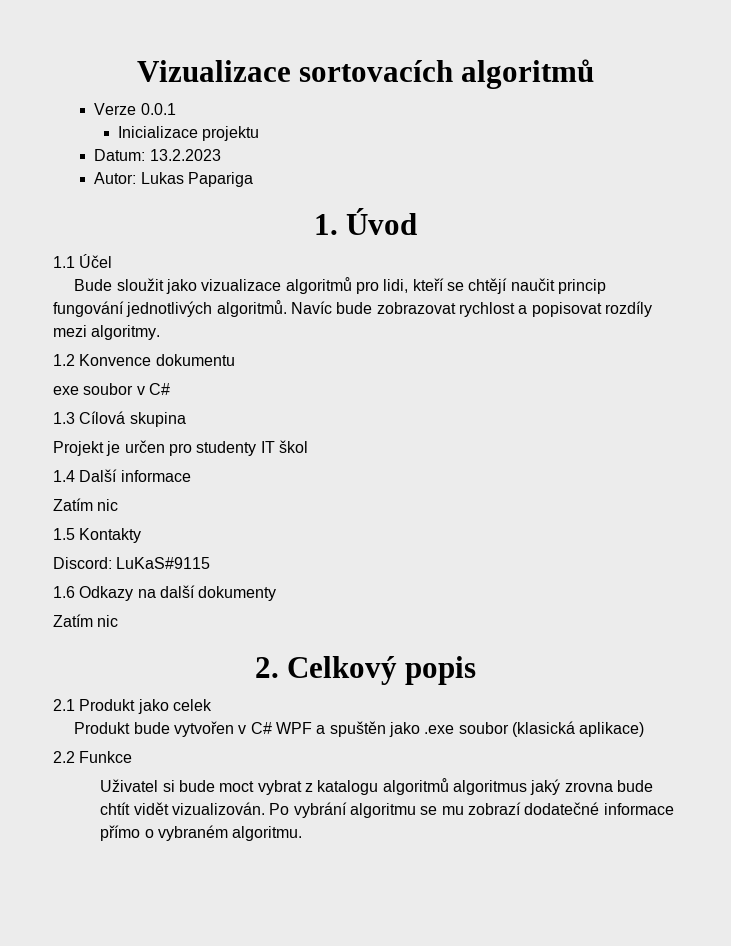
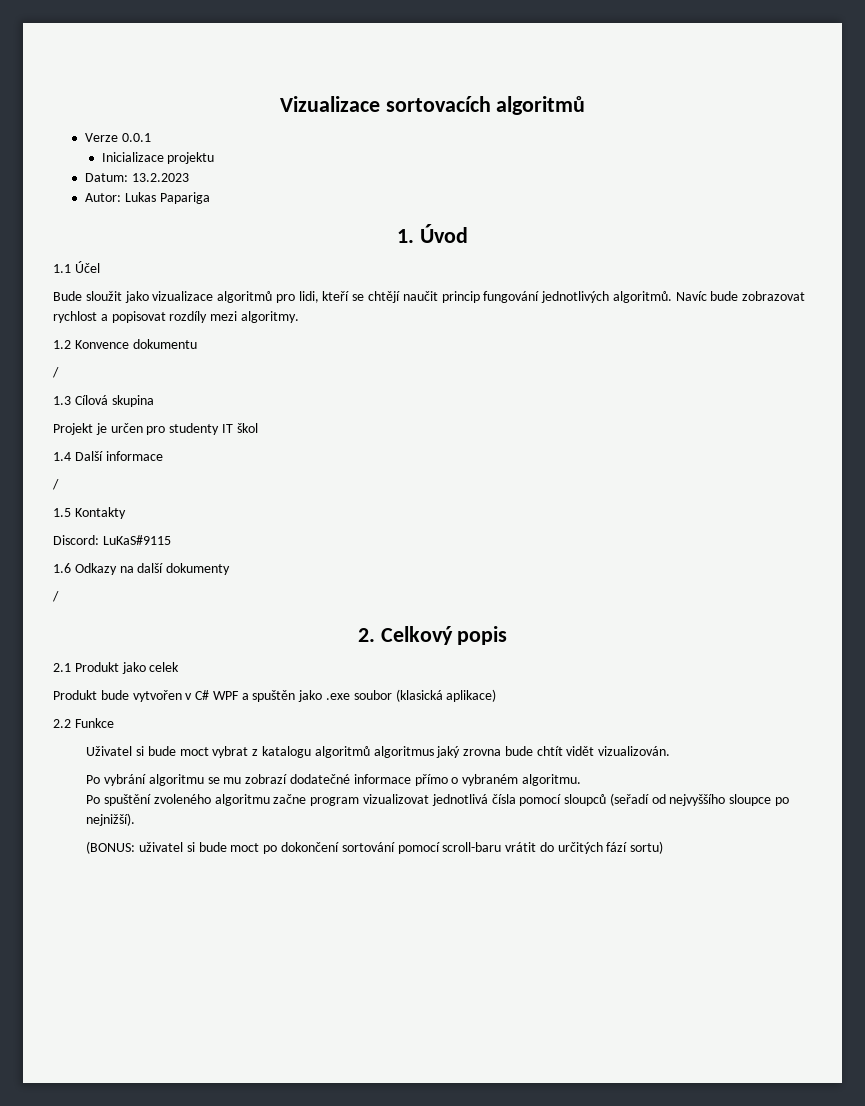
  1.2 Konvence dokumentu
- exe soubor v C#
+ /
  1.4 Další informace
- Zatím nic
+ /
  1.6 Odkazy na další dokumenty
- Zatím nic
+ /
- Uživatel si bude moct vybrat z katalogu algoritmů algoritmus jaký zrovna bude chtít vidět vizualizován. Po vybrání algoritmu se mu zobrazí dodatečné informace přímo o vybraném algoritmu.
+ Uživatel si bude moct vybrat z katalogu algoritmů algoritmus jaký zrovna bude chtít vidět vizualizován.
+ Po vybrání algoritmu se mu zobrazí dodatečné informace přímo o vybraném algoritmu.
+ Po spuštění zvoleného algoritmu začne program vizualizovat jednotlivá čísla pomocí sloupců (seřadí od nejvyššího sloupce po nejnižší).
+ (BONUS: uživatel si bude moct po dokončení sortování pomocí scroll-baru vrátit do určitých fází sortu)

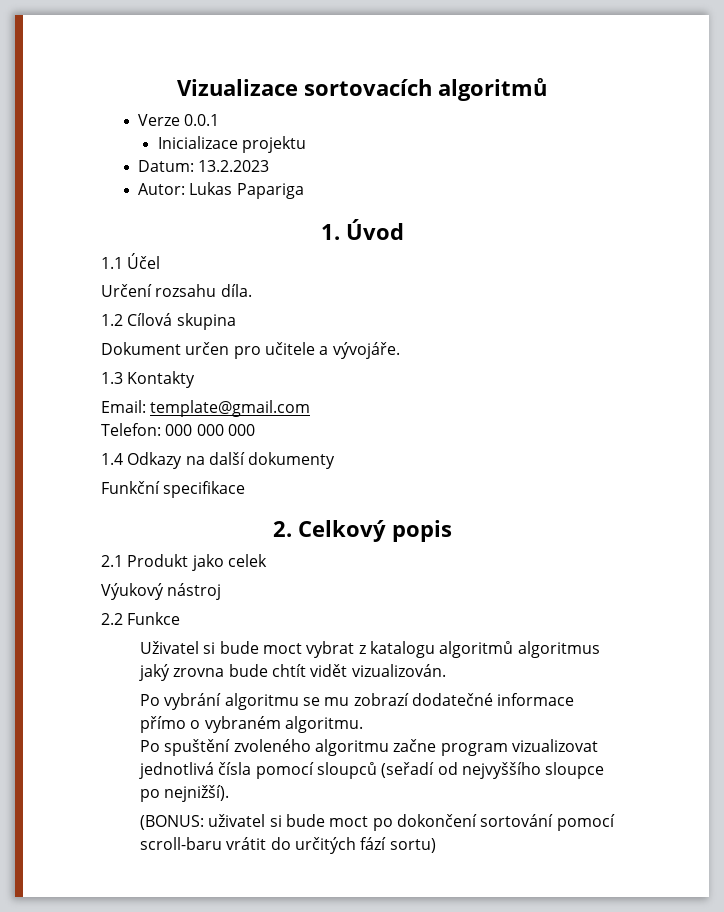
- Bude sloužit jako vizualizace algoritmů pro lidi, kteří se chtějí naučit princip fungování jednotlivých algoritmů. Navíc bude zobrazovat rychlost a popisovat rozdíly mezi algoritmy.
- 1.2 Konvence dokumentu
- /
- 1.3 Cílová skupina
- Projekt je určen pro studenty IT škol
- 1.4 Další informace
- /
- 1.5 Kontakty
- Discord: LuKaS#9115
- 1.6 Odkazy na další dokumenty
- /
+ Určení rozsahu díla.
+ 1.2 Cílová skupina
+ Dokument určen pro učitele a vývojáře.
+ 1.3 Kontakty
+ Email: template@gmail.com
+ Telefon: 000 000 000
+ 1.4 Odkazy na další dokumenty
+ Funkční specifikace
- Produkt bude vytvořen v C# WPF a spuštěn jako .exe soubor (klasická aplikace)
+ Výukový nástroj

